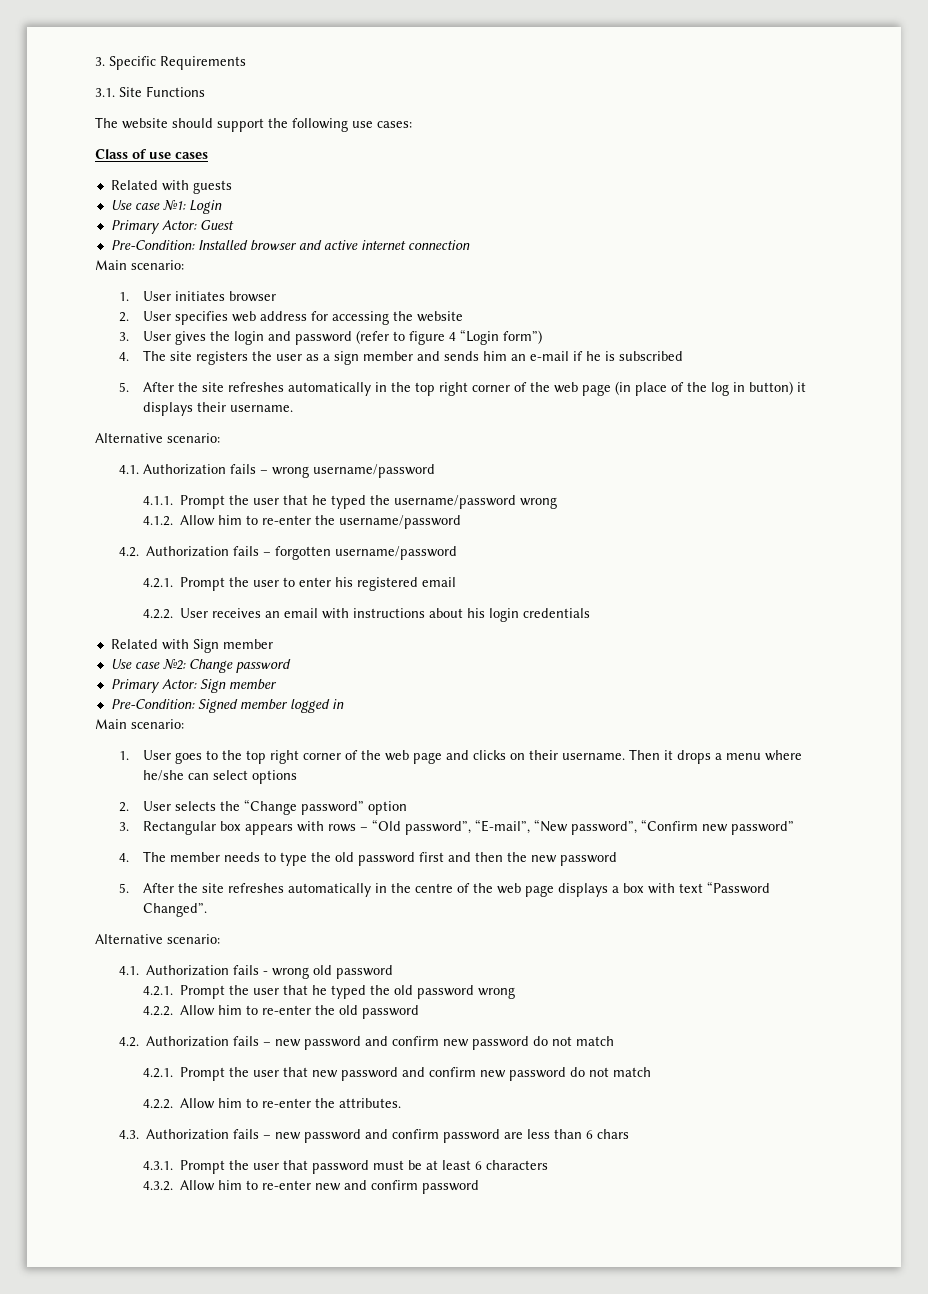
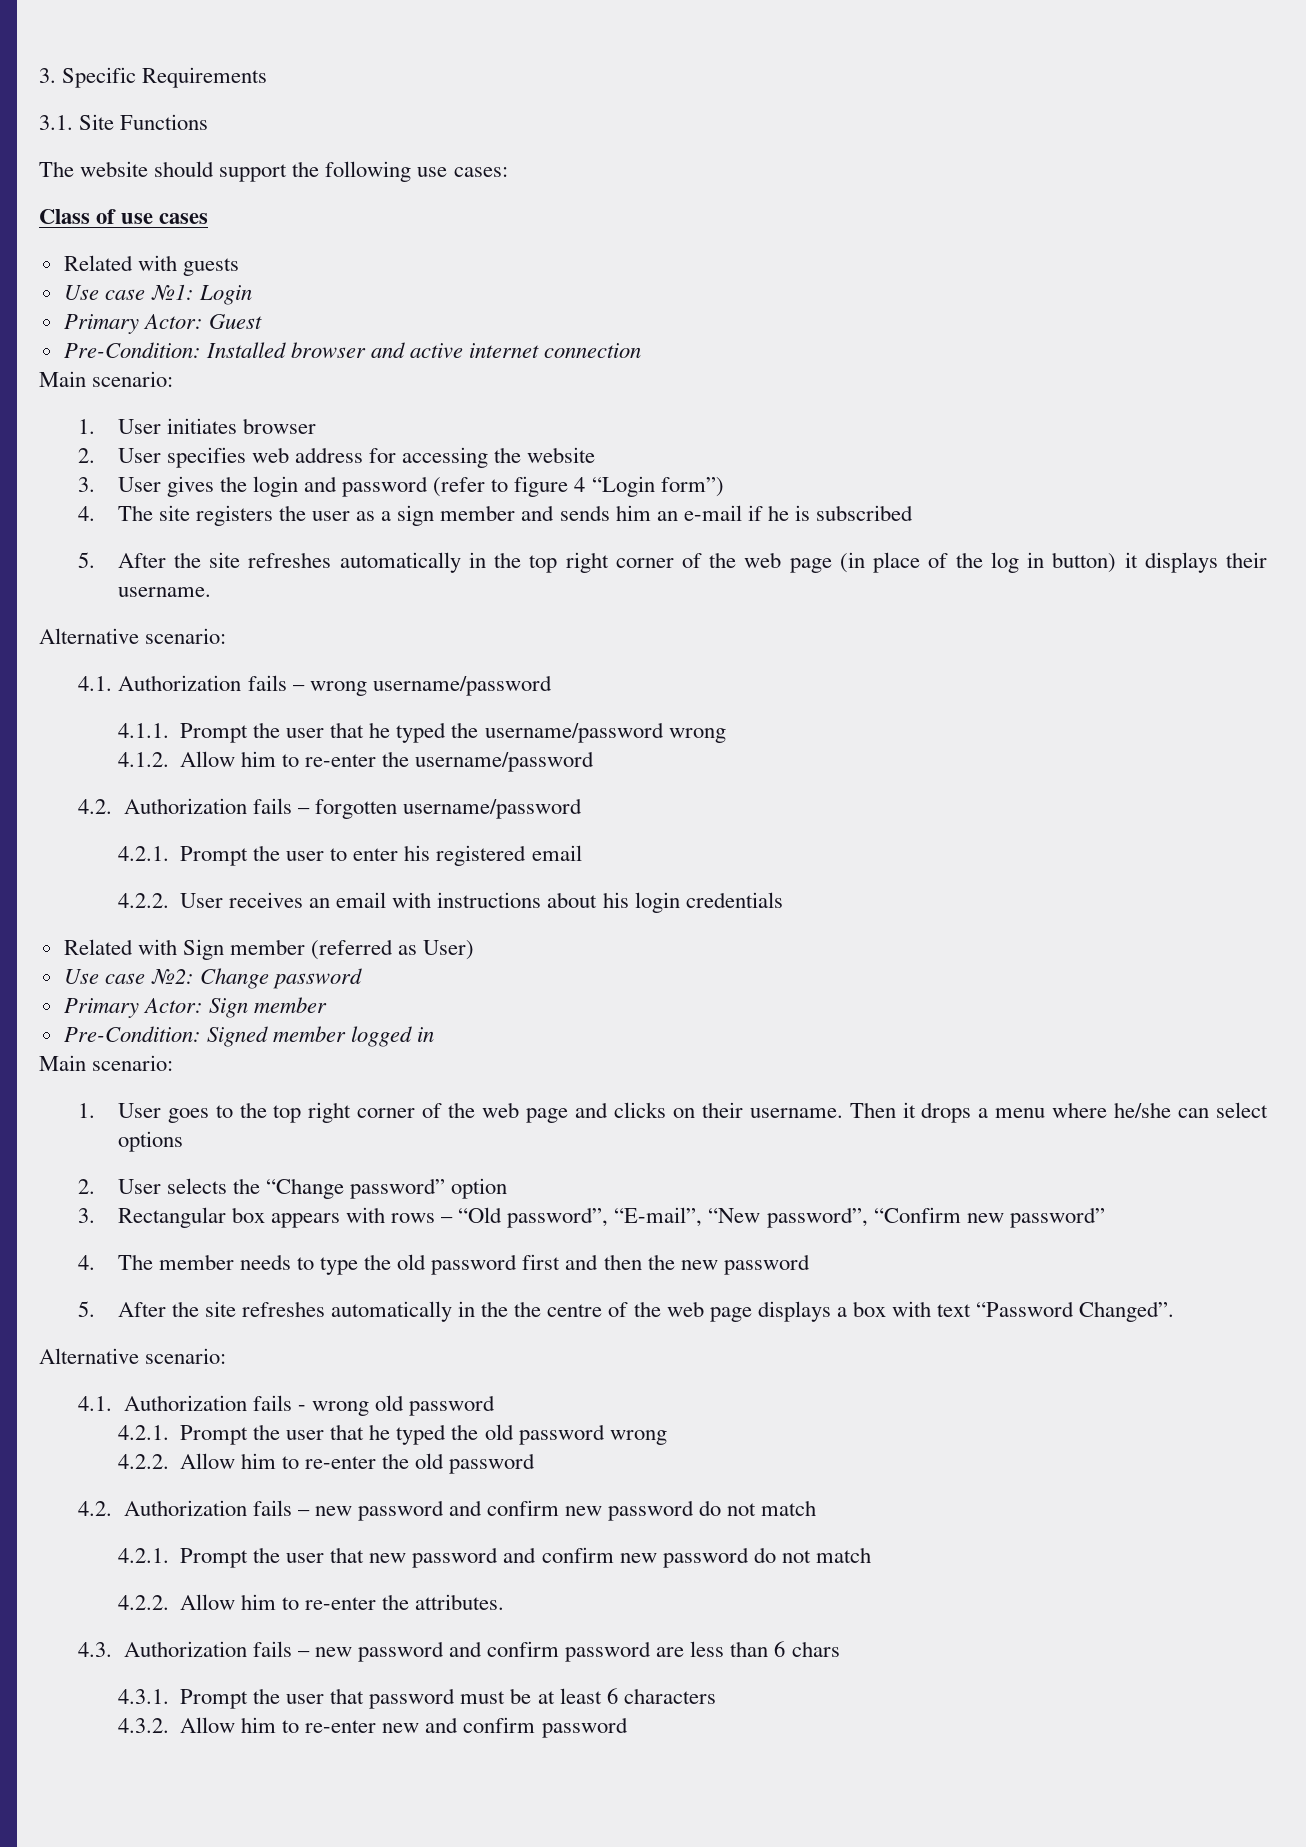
- Related with Sign member
+ Related with Sign member (referred as User)
- 5. After the site refreshes automatically in the centre of the web page displays a box with text “Password Changed”.
+ 5. After the site refreshes automatically in the the centre of the web page displays a box with text “Password Changed”.

